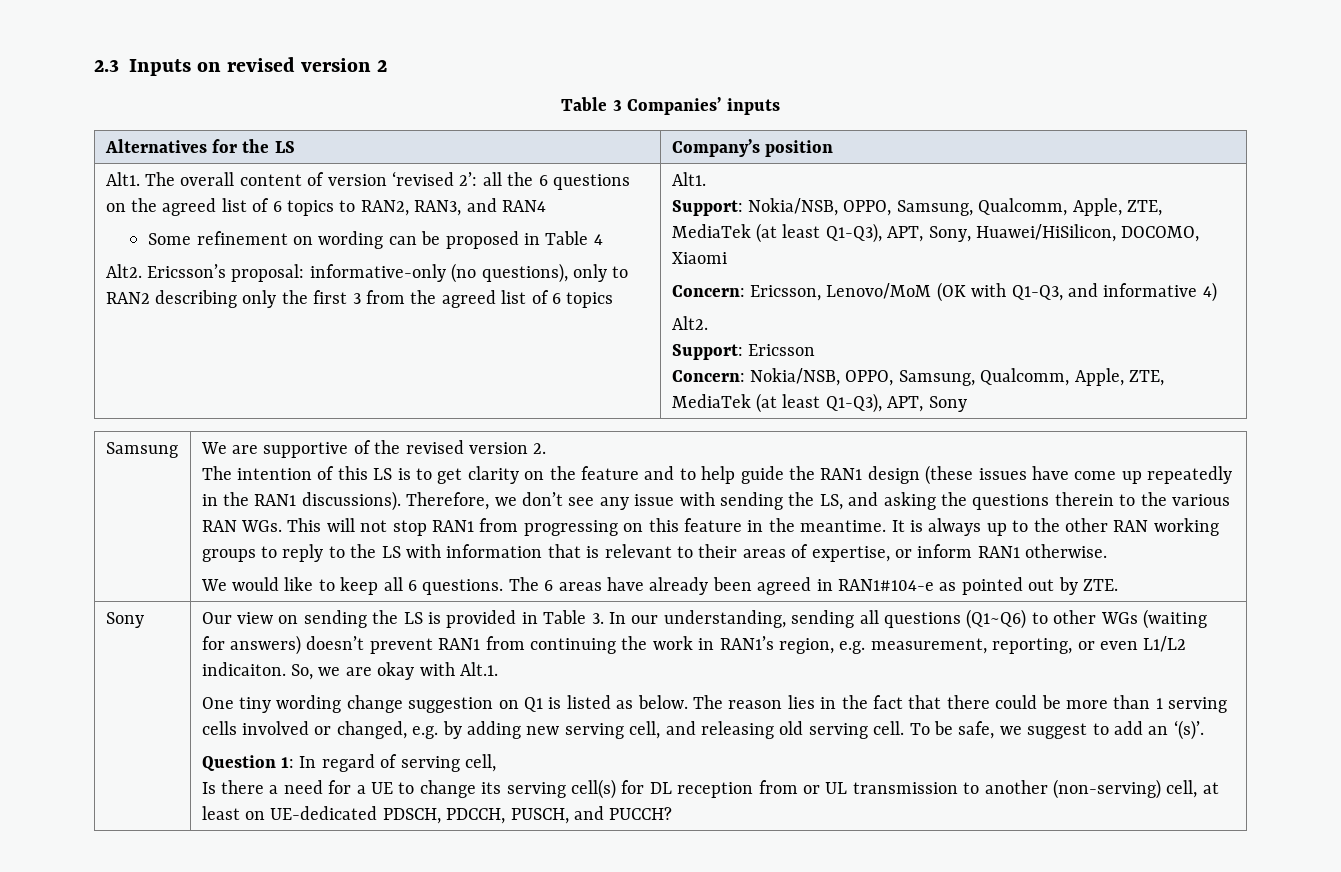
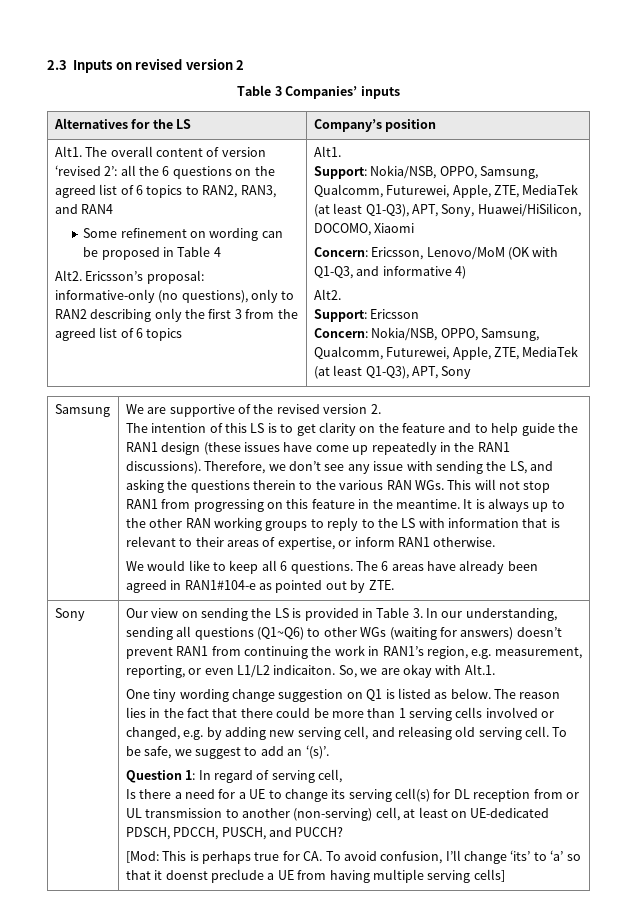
- Support: Nokia/NSB, OPPO, Samsung, Qualcomm, Apple, ZTE, MediaTek (at least Q1-Q3), APT, Sony, Huawei/HiSilicon, DOCOMO, Xiaomi
+ Support: Nokia/NSB, OPPO, Samsung, Qualcomm, Futurewei, Apple, ZTE, MediaTek (at least Q1-Q3), APT, Sony, Huawei/HiSilicon, DOCOMO, Xiaomi
- Concern: Nokia/NSB, OPPO, Samsung, Qualcomm, Apple, ZTE, MediaTek (at least Q1-Q3), APT, Sony
+ Concern: Nokia/NSB, OPPO, Samsung, Qualcomm, Futurewei, Apple, ZTE, MediaTek (at least Q1-Q3), APT, Sony
+ [Mod: This is perhaps true for CA. To avoid confusion, I’ll change ‘its’ to ‘a’ so that it doenst preclude a UE from having multiple serving cells]

